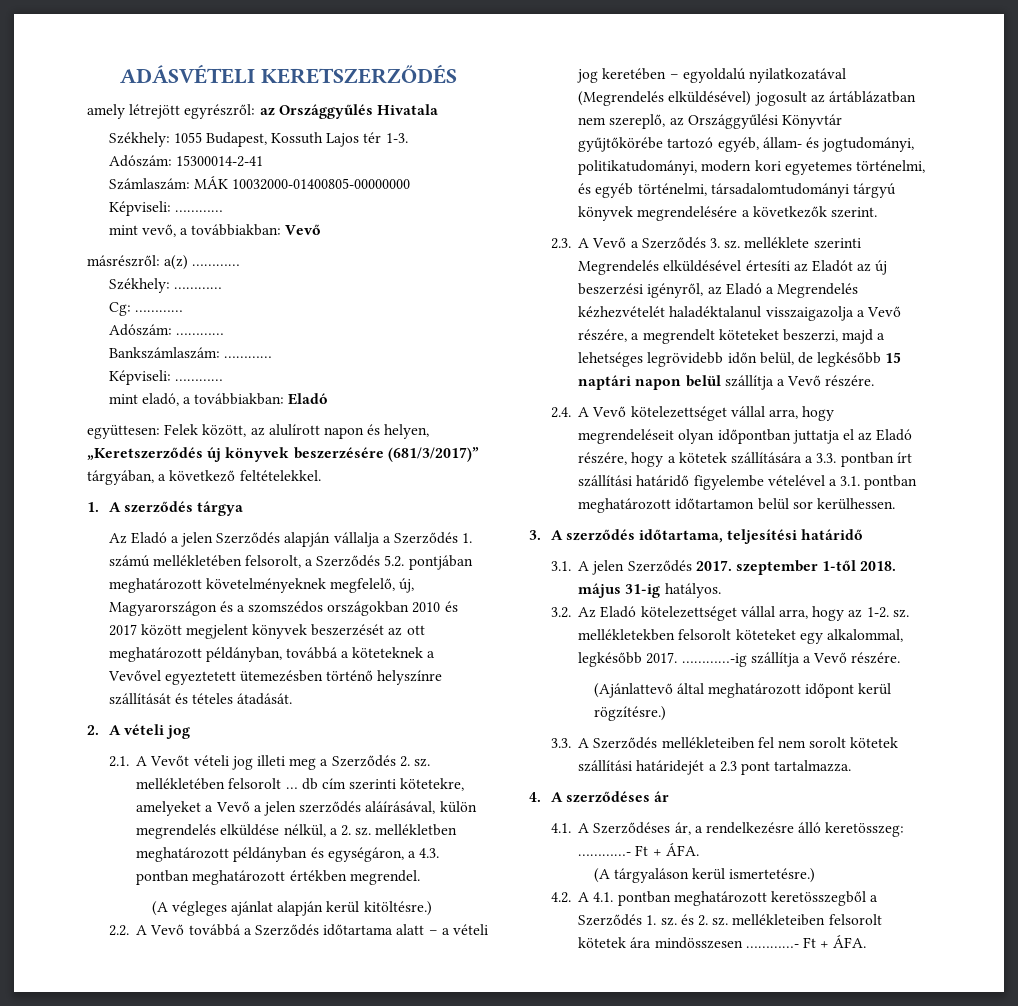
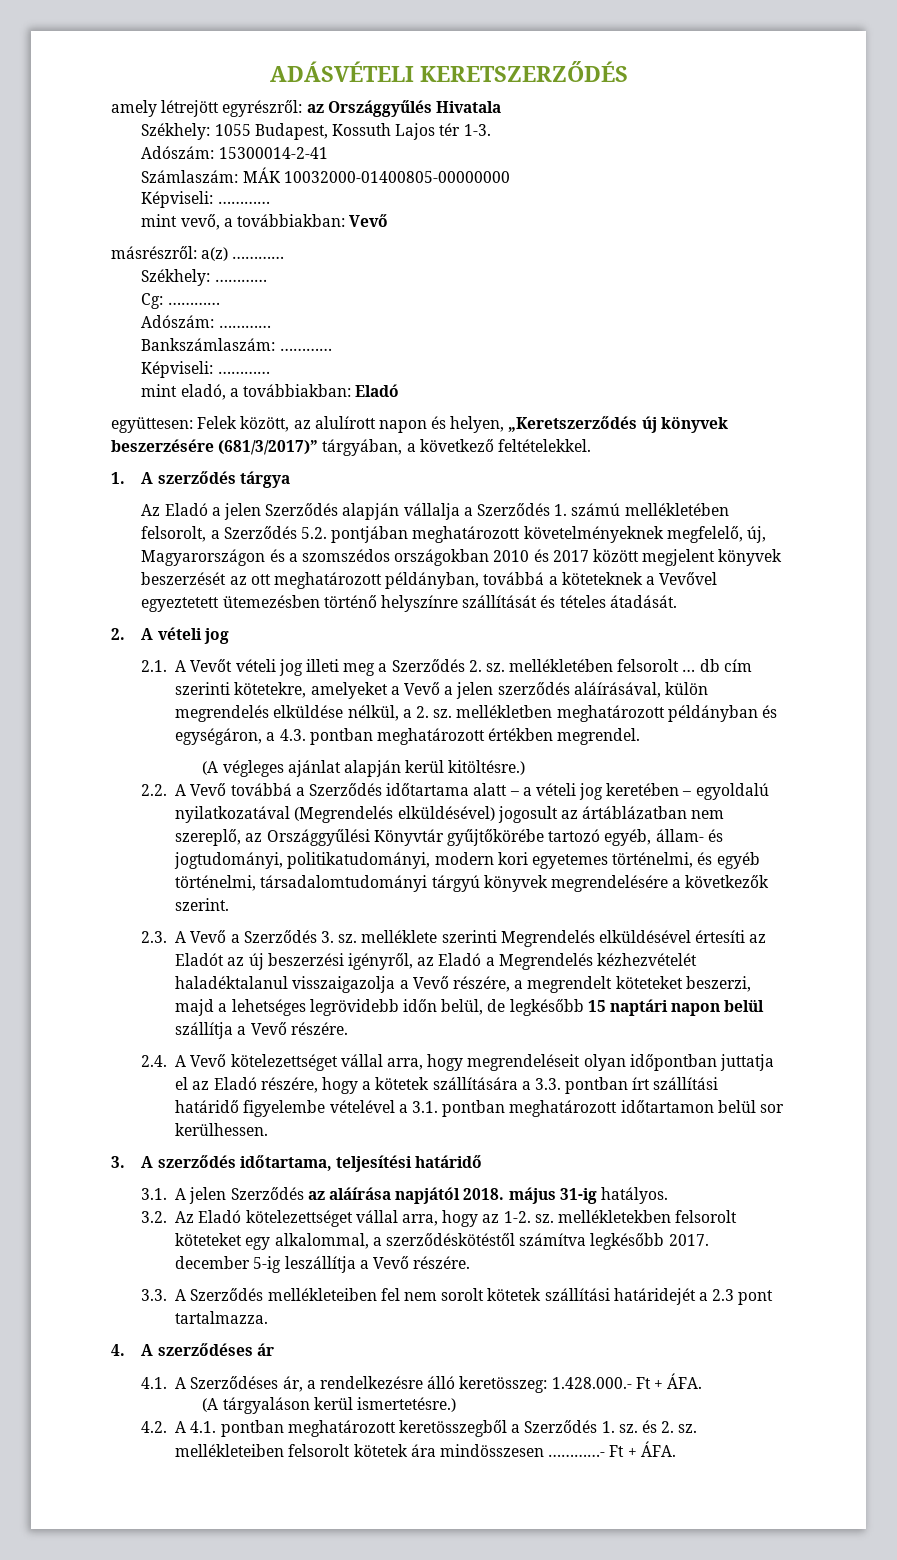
- 3.1. A jelen Szerződés 2017. szeptember 1-től 2018. május 31-ig hatályos.
+ 3.1. A jelen Szerződés az aláírása napjától 2018. május 31-ig hatályos.
- 3.2. Az Eladó kötelezettséget vállal arra, hogy az 1-2. sz. mellékletekben felsorolt köteteket egy alkalommal, legkésőbb 2017. …………-ig szállítja a Vevő részére.
- (Ajánlattevő által meghatározott időpont kerül rögzítésre.)
+ 3.2. Az Eladó kötelezettséget vállal arra, hogy az 1-2. sz. mellékletekben felsorolt köteteket egy alkalommal, a szerződéskötéstől számítva legkésőbb 2017. december 5-ig leszállítja a Vevő részére.
- 4.1. A Szerződéses ár, a rendelkezésre álló keretösszeg: …………- Ft + ÁFA.
+ 4.1. A Szerződéses ár, a rendelkezésre álló keretösszeg: 1.428.000.- Ft + ÁFA.

